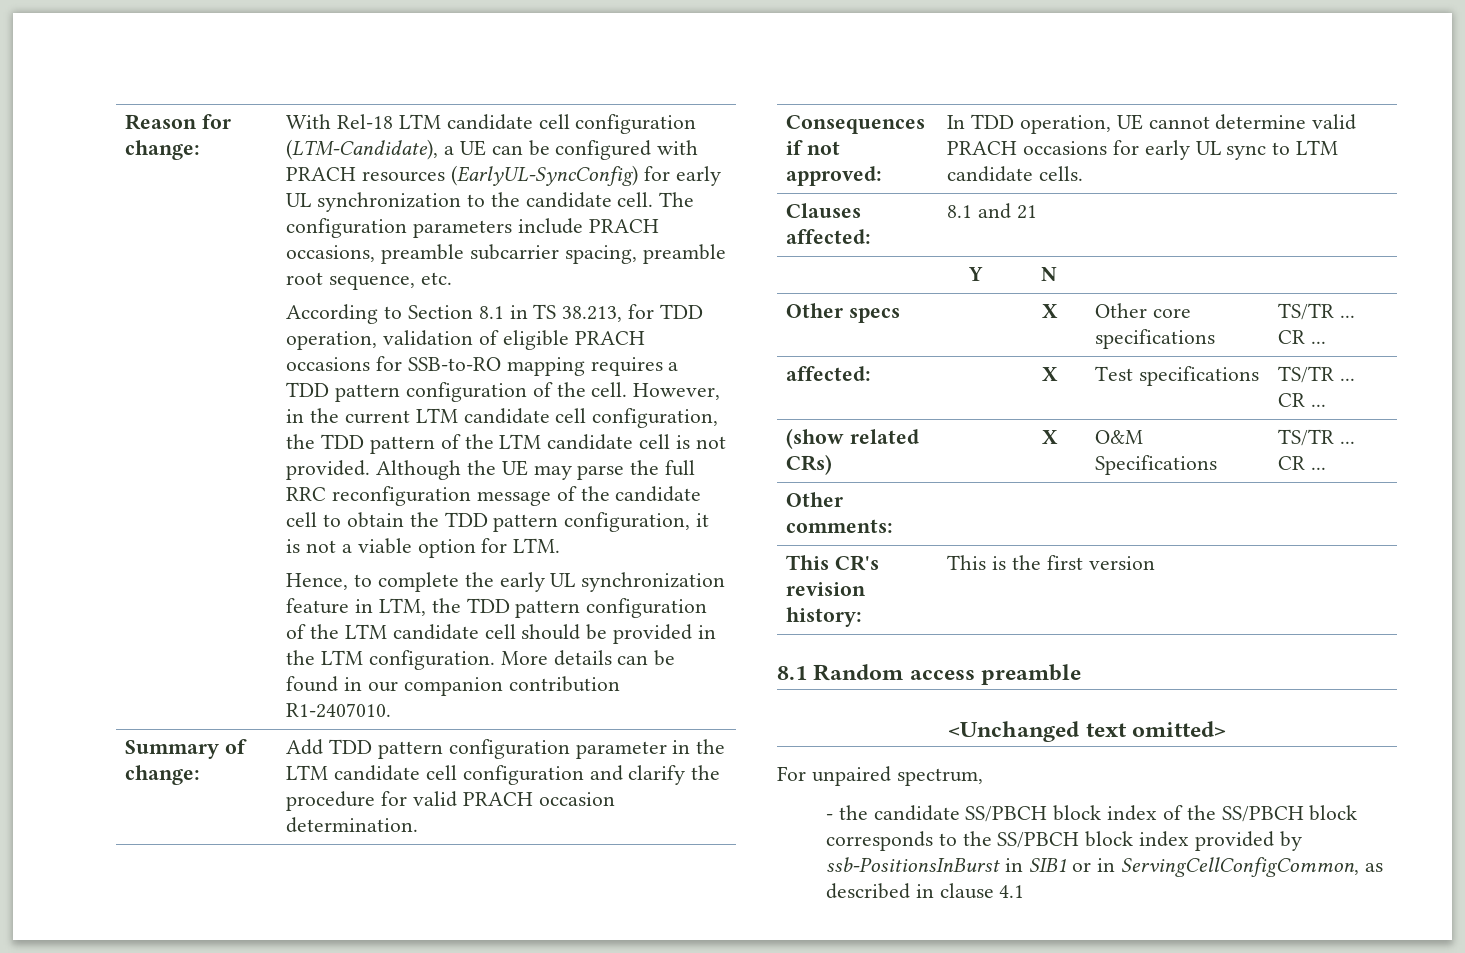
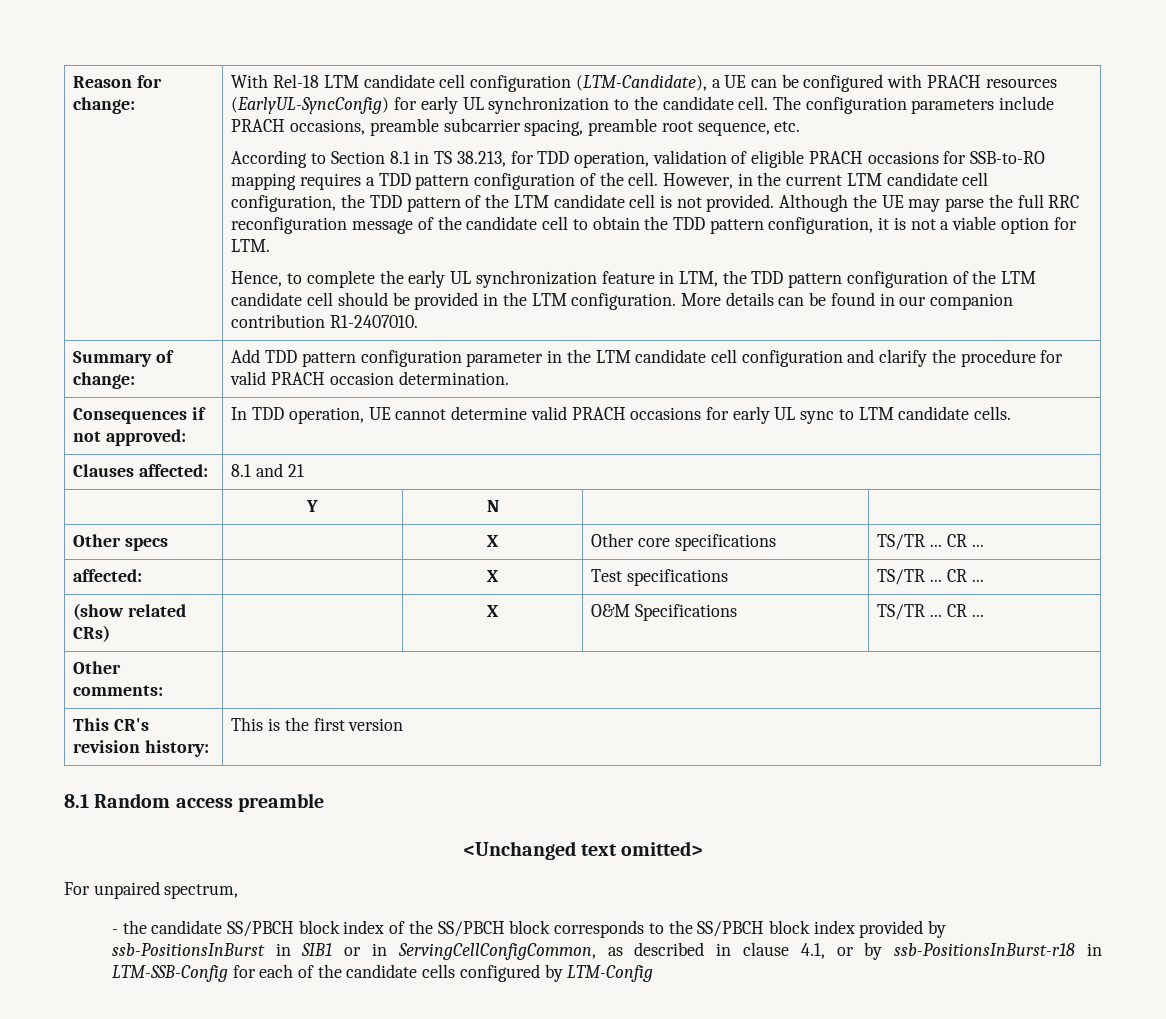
- - the candidate SS/PBCH block index of the SS/PBCH block corresponds to the SS/PBCH block index provided by ssb-PositionsInBurst in SIB1 or in ServingCellConfigCommon, as described in clause 4.1
+ - the candidate SS/PBCH block index of the SS/PBCH block corresponds to the SS/PBCH block index provided by ssb-PositionsInBurst in SIB1 or in ServingCellConfigCommon, as described in clause 4.1, or by ssb-PositionsInBurst-r18 in LTM-SSB-Config for each of the candidate cells configured by LTM-Config

